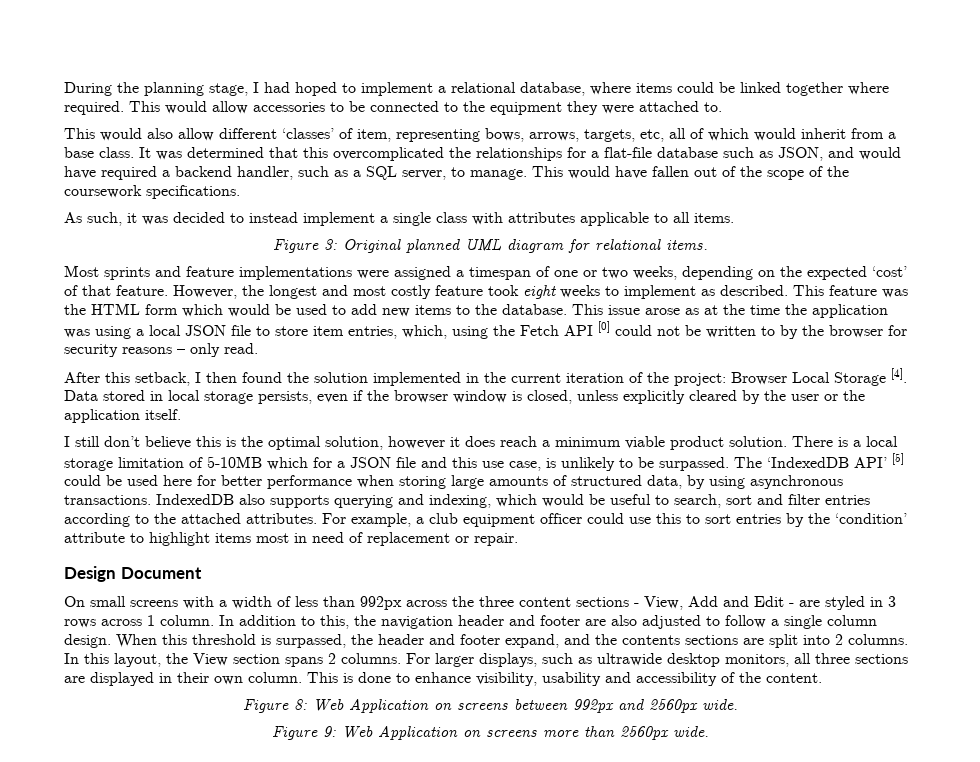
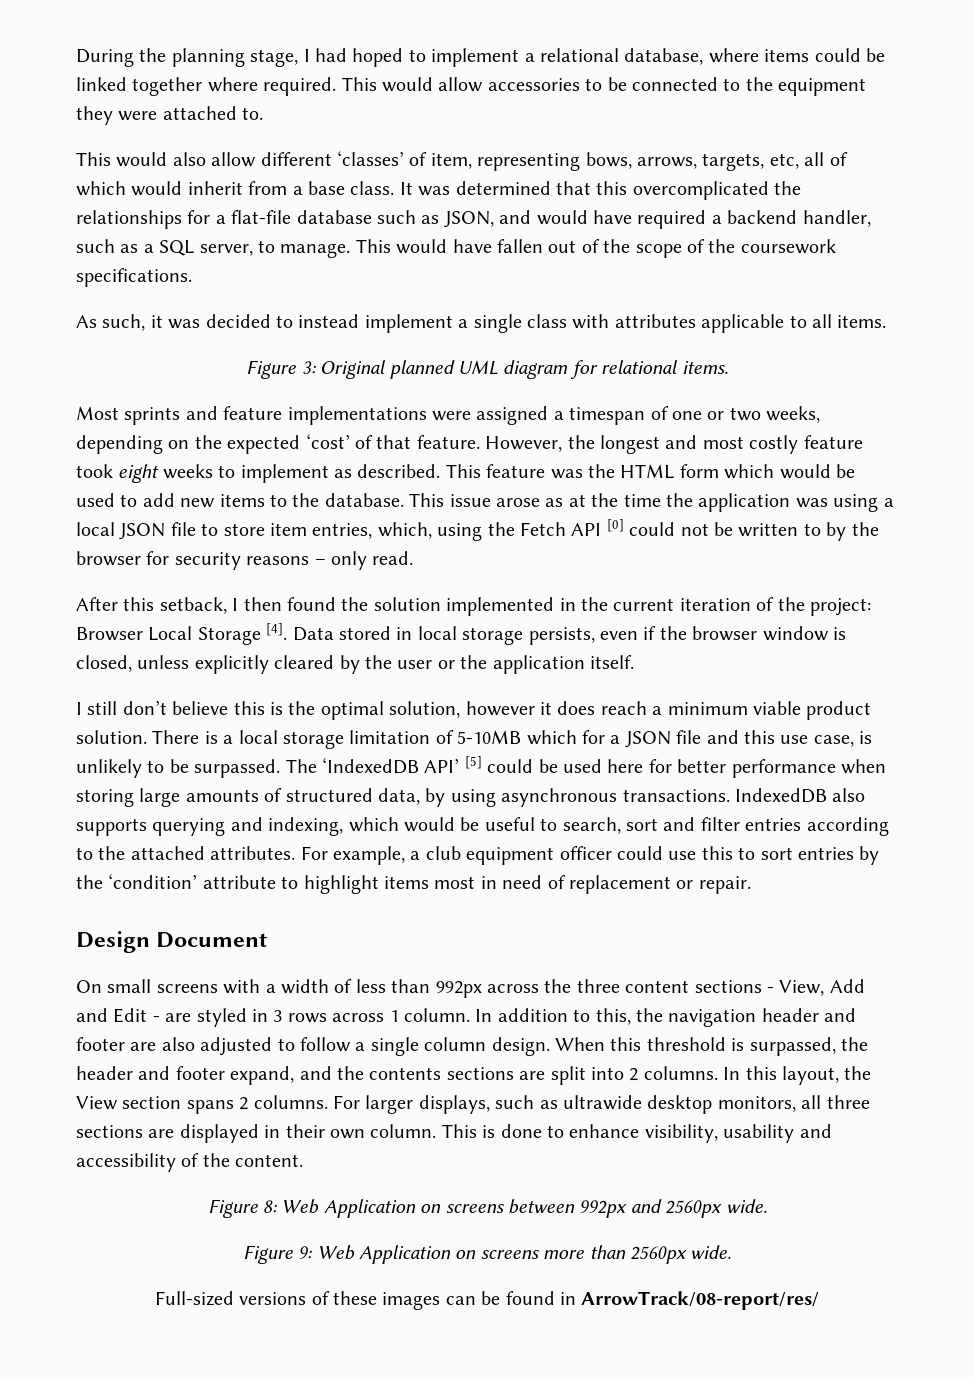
+ Full-sized versions of these images can be found in ArrowTrack/08-report/res/

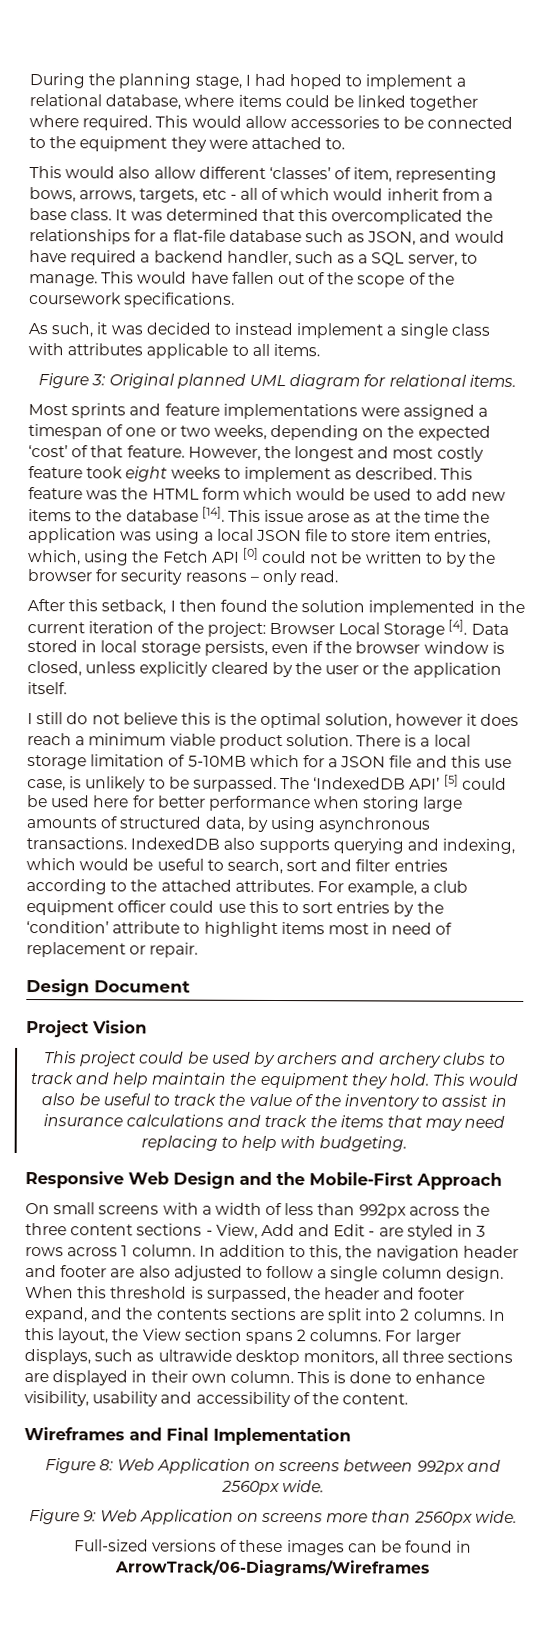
- This would also allow different ‘classes’ of item, representing bows, arrows, targets, etc, all of which would inherit from a base class.
+ This would also allow different ‘classes’ of item, representing bows, arrows, targets, etc - all of which would inherit from a base class.
- This feature was the HTML form which would be used to add new items to the database.
+ This feature was the HTML form which would be used to add new items to the database [14].
- I still don’t believe this is the optimal solution, however it does reach a minimum viable product solution.
+ I still do not believe this is the optimal solution, however it does reach a minimum viable product solution.
+ Project Vision
+ This project could be used by archers and archery clubs to track and help maintain the equipment they hold. This would also be useful to track the value of the inventory to assist in insurance calculations and track the items that may need replacing to help with budgeting.
+ Responsive Web Design and the Mobile-First Approach
+ Wireframes and Final Implementation
- Full-sized versions of these images can be found in ArrowTrack/08-report/res/
+ Full-sized versions of these images can be found in ArrowTrack/06-Diagrams/Wireframes

